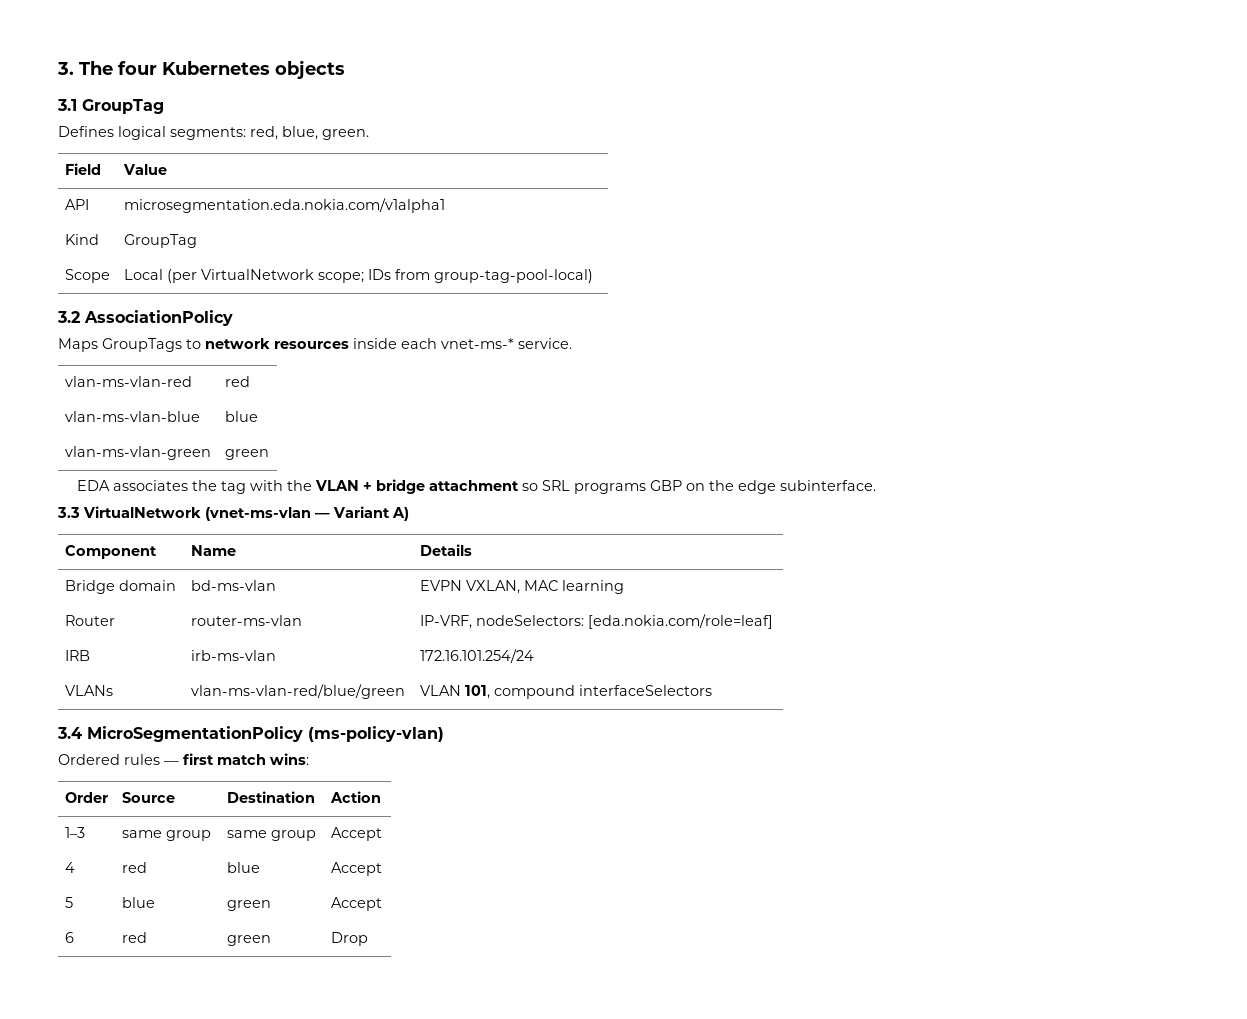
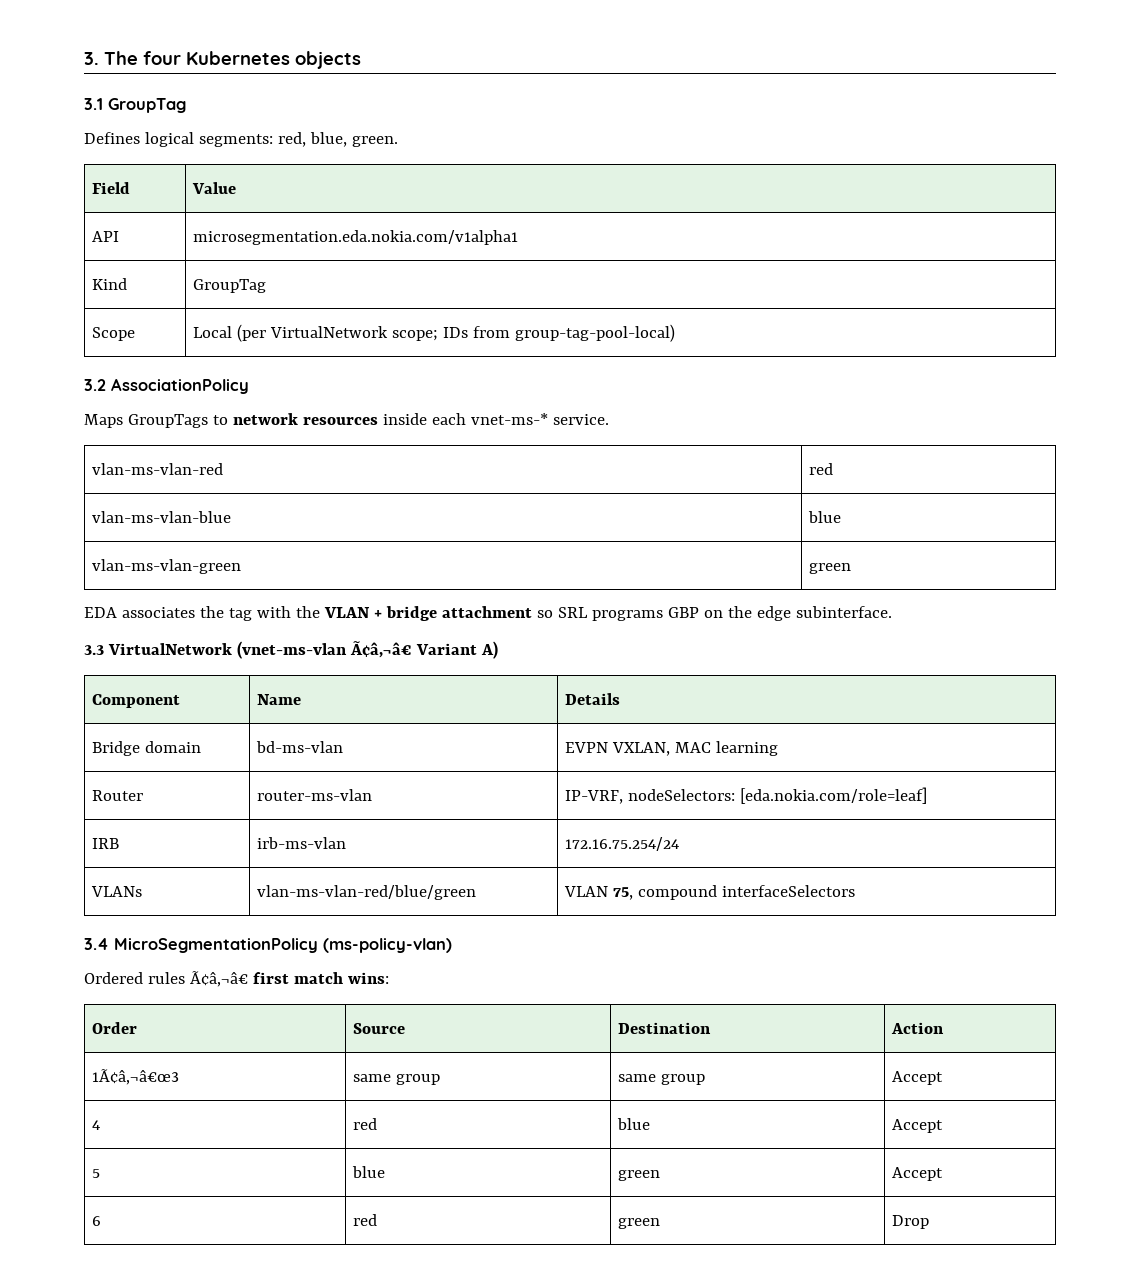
- 3.3 VirtualNetwork (vnet-ms-vlan — Variant A)
+ 3.3 VirtualNetwork (vnet-ms-vlan Ã¢â‚¬â€ Variant A)
- IRB | irb-ms-vlan | 172.16.101.254/24
+ IRB | irb-ms-vlan | 172.16.75.254/24
- VLANs | vlan-ms-vlan-red/blue/green | VLAN 101, compound interfaceSelectors
+ VLANs | vlan-ms-vlan-red/blue/green | VLAN 75, compound interfaceSelectors
- Ordered rules — first match wins:
+ Ordered rules Ã¢â‚¬â€ first match wins:
- 1–3 | same group | same group | Accept
+ 1Ã¢â‚¬â€œ3 | same group | same group | Accept

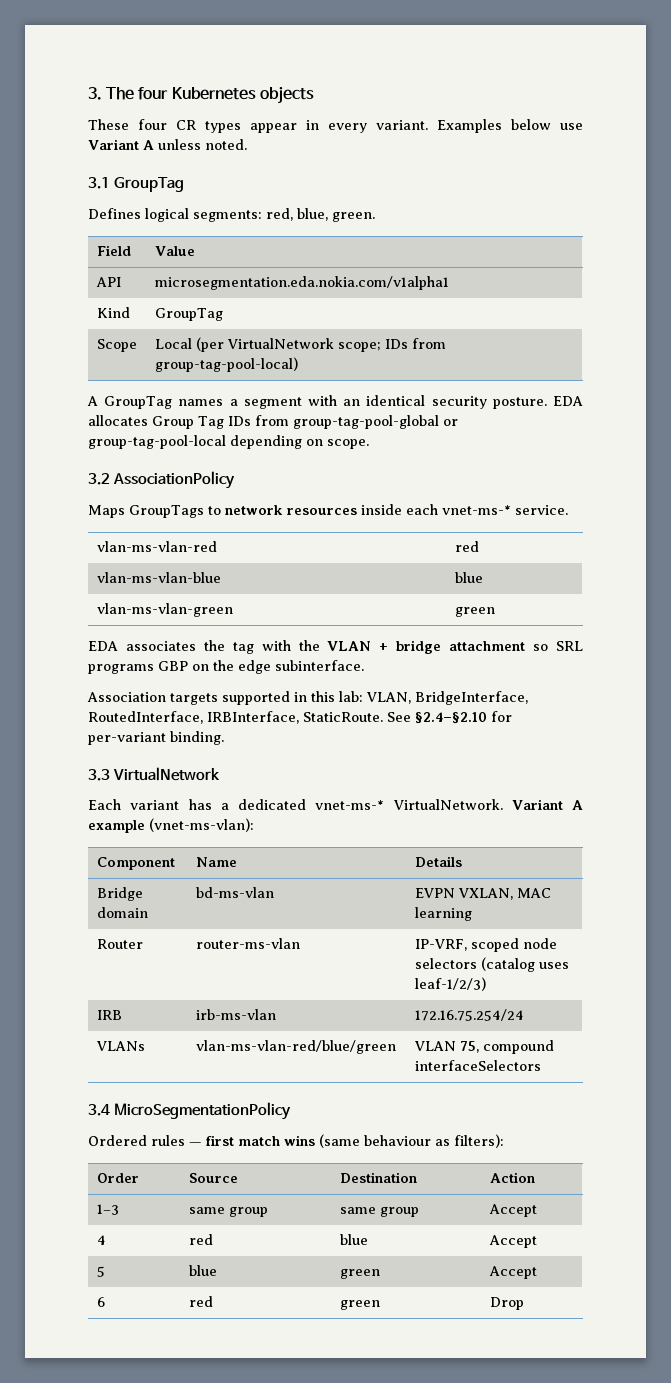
+ These four CR types appear in every variant. Examples below use Variant A unless noted.
+ A GroupTag names a segment with an identical security posture. EDA allocates Group Tag IDs from group-tag-pool-global or group-tag-pool-local depending on scope.
- 3.3 VirtualNetwork (vnet-ms-vlan Ã¢â‚¬â€ Variant A)
+ Association targets supported in this lab: VLAN, BridgeInterface, RoutedInterface, IRBInterface, StaticRoute. See §2.4–§2.10 for per-variant binding.
+ 3.3 VirtualNetwork
+ Each variant has a dedicated vnet-ms-* VirtualNetwork. Variant A example (vnet-ms-vlan):
- Router | router-ms-vlan | IP-VRF, nodeSelectors: [eda.nokia.com/role=leaf]
+ Router | router-ms-vlan | IP-VRF, scoped node selectors (catalog uses leaf-1/2/3)
- 3.4 MicroSegmentationPolicy (ms-policy-vlan)
+ 3.4 MicroSegmentationPolicy
- Ordered rules Ã¢â‚¬â€ first match wins:
+ Ordered rules — first match wins (same behaviour as filters):
- 1Ã¢â‚¬â€œ3 | same group | same group | Accept
+ 1–3 | same group | same group | Accept

